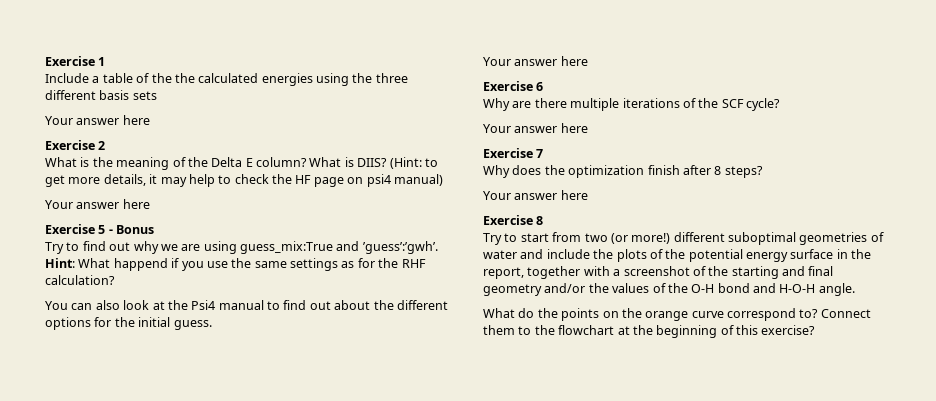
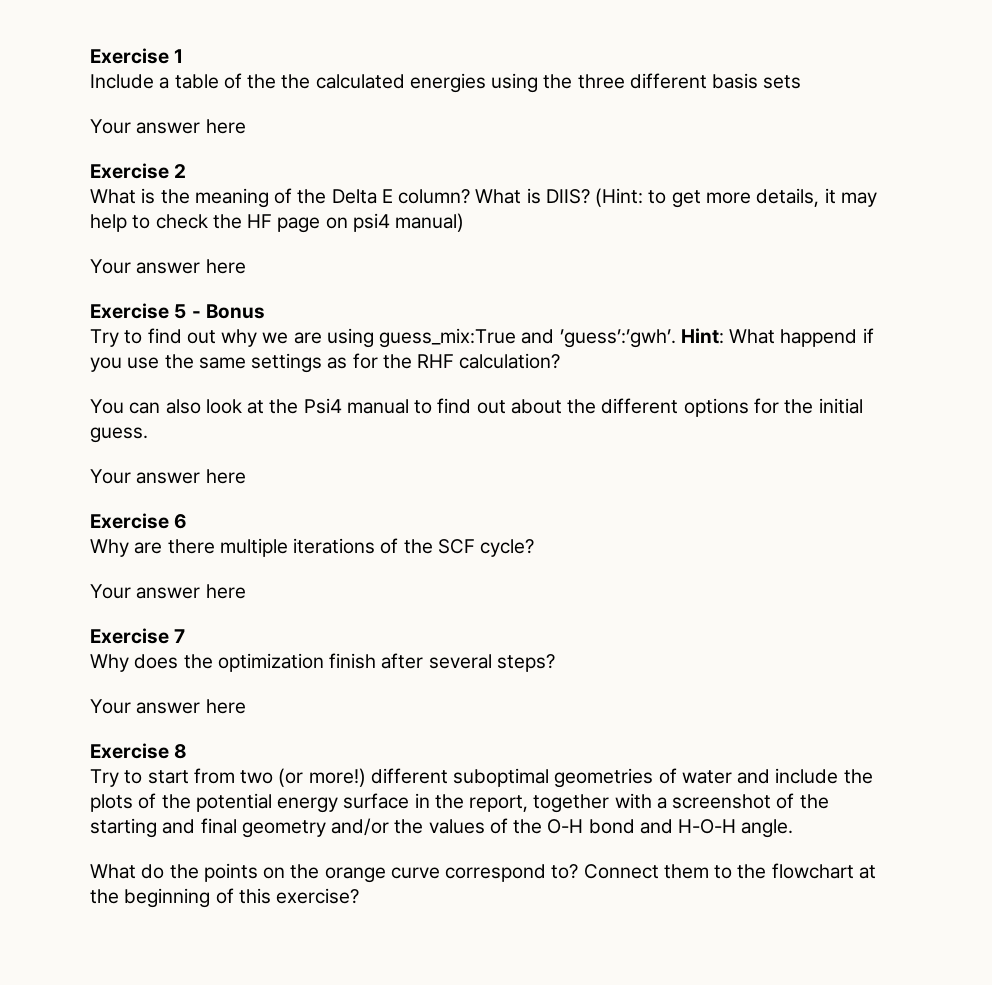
- Why does the optimization finish after 8 steps?
+ Why does the optimization finish after several steps?

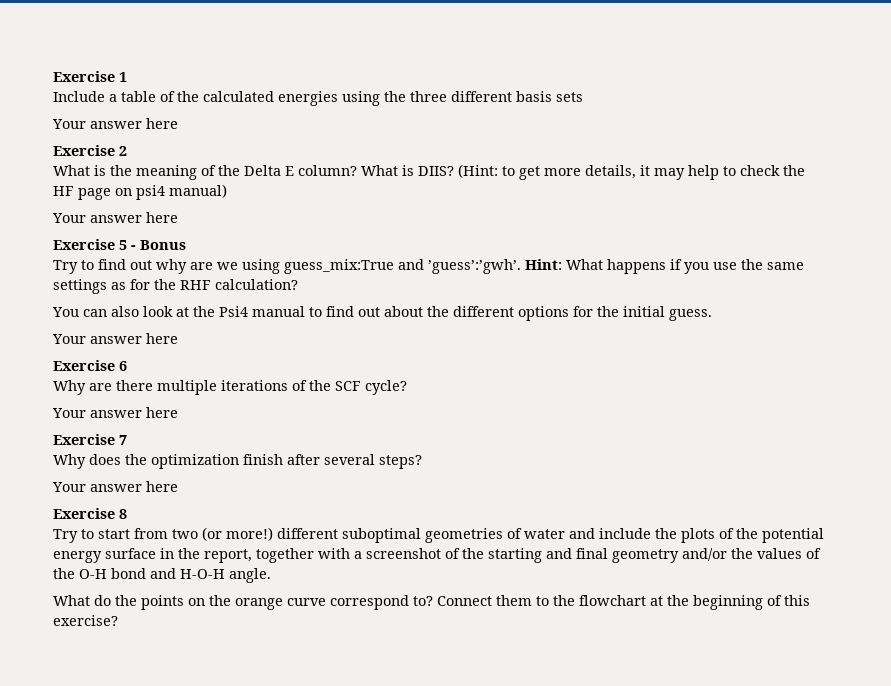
- Include a table of the the calculated energies using the three different basis sets
+ Include a table of the calculated energies using the three different basis sets
- Try to find out why we are using guess_mix:True and ’guess’:’gwh’.
+ Try to find out why are we using guess_mix:True and ’guess’:’gwh’.
- Hint: What happend if you use the same settings as for the RHF calculation?
+ Hint: What happens if you use the same settings as for the RHF calculation?

